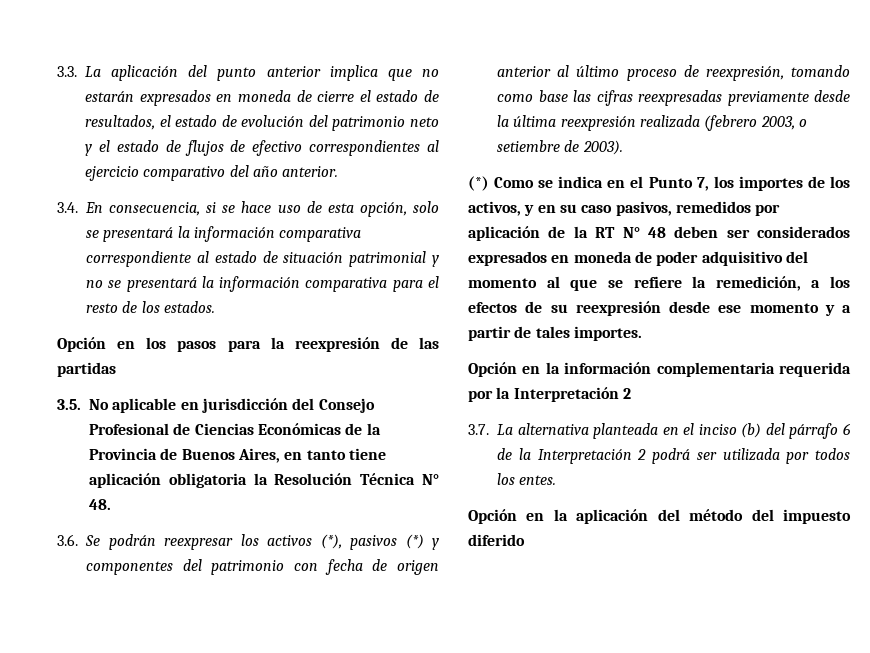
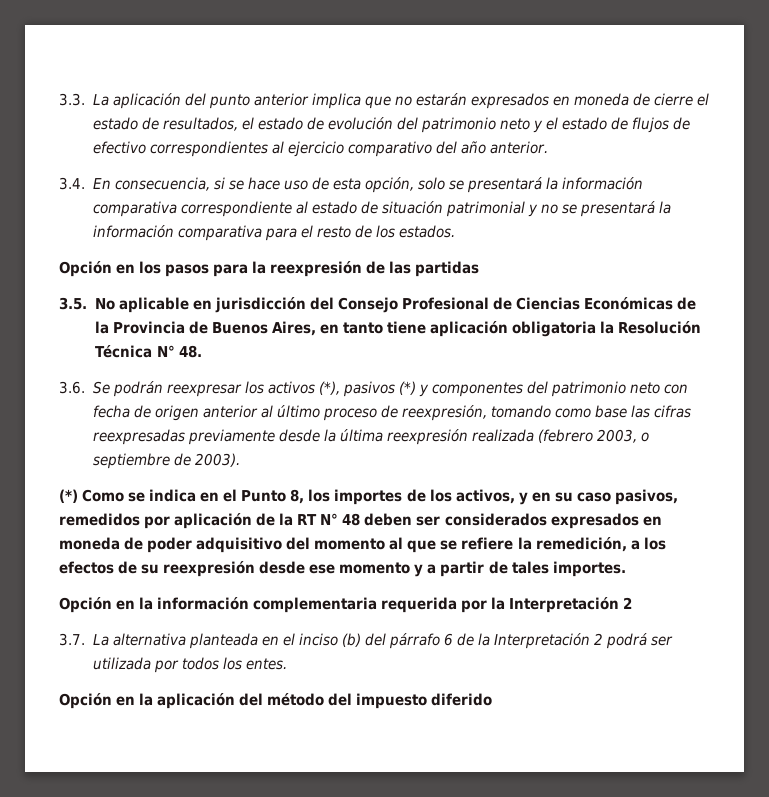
- 3.6. Se podrán reexpresar los activos (*), pasivos (*) y componentes del patrimonio con fecha de origen anterior al último proceso de reexpresión, tomando como base las cifras reexpresadas previamente desde la última reexpresión realizada (febrero 2003, o setiembre de 2003).
+ 3.6. Se podrán reexpresar los activos (*), pasivos (*) y componentes del patrimonio neto con fecha de origen anterior al último proceso de reexpresión, tomando como base las cifras reexpresadas previamente desde la última reexpresión realizada (febrero 2003, o septiembre de 2003).
- (*) Como se indica en el Punto 7, los importes de los activos, y en su caso pasivos, remedidos por aplicación de la RT N° 48 deben ser considerados expresados en moneda de poder adquisitivo del momento al que se refiere la remedición, a los efectos de su reexpresión desde ese momento y a partir de tales importes.
+ (*) Como se indica en el Punto 8, los importes de los activos, y en su caso pasivos, remedidos por aplicación de la RT N° 48 deben ser considerados expresados en moneda de poder adquisitivo del momento al que se refiere la remedición, a los efectos de su reexpresión desde ese momento y a partir de tales importes.

